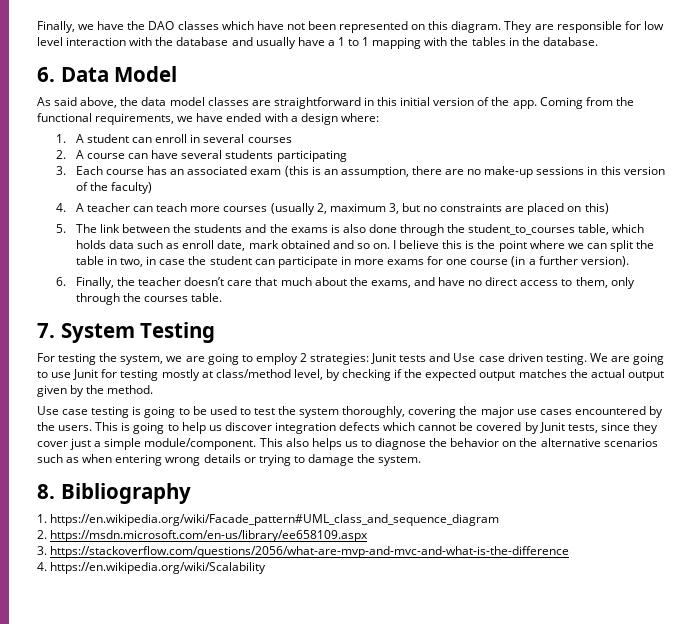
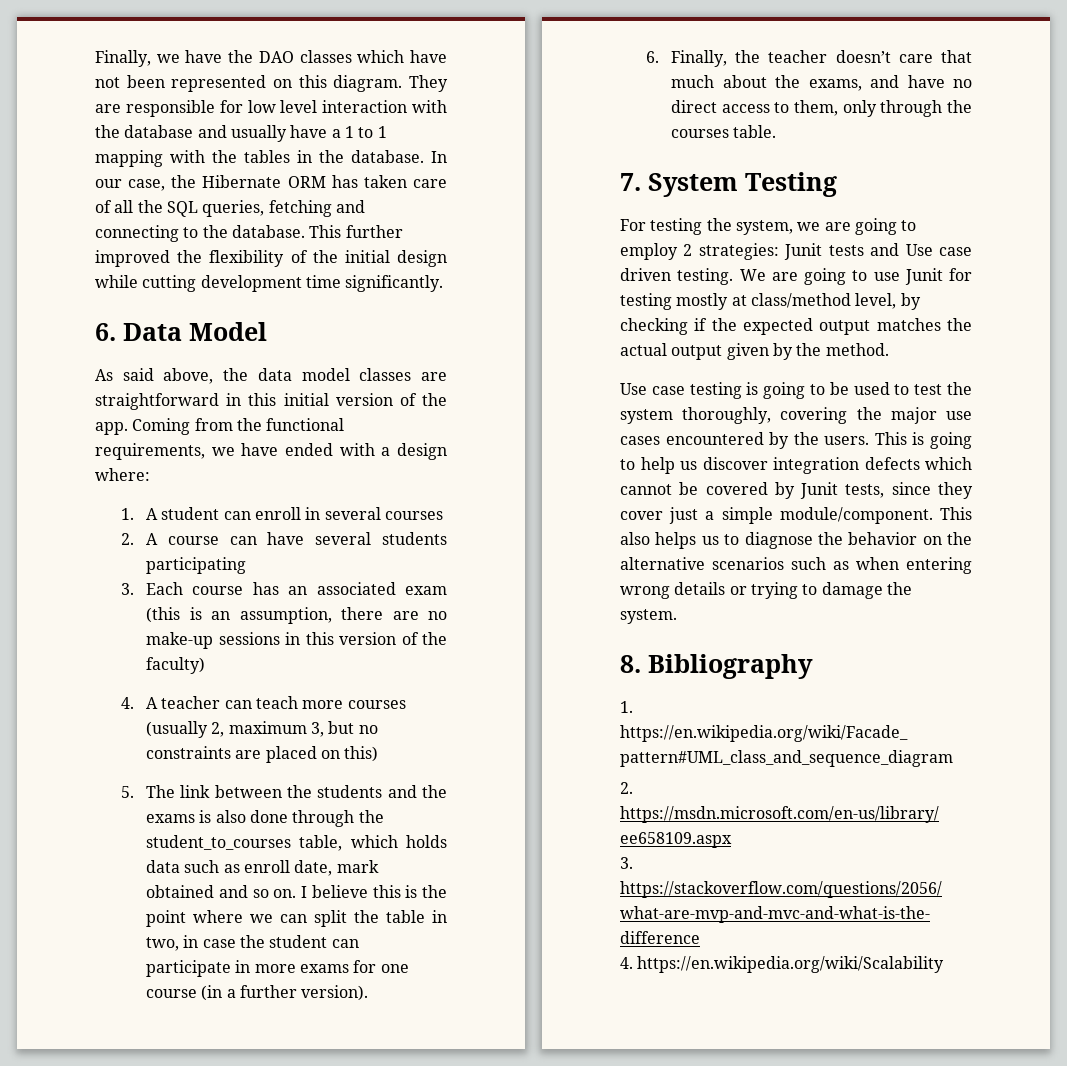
+ In our case, the Hibernate ORM has taken care of all the SQL queries, fetching and connecting to the database. This further improved the flexibility of the initial design while cutting development time significantly.

